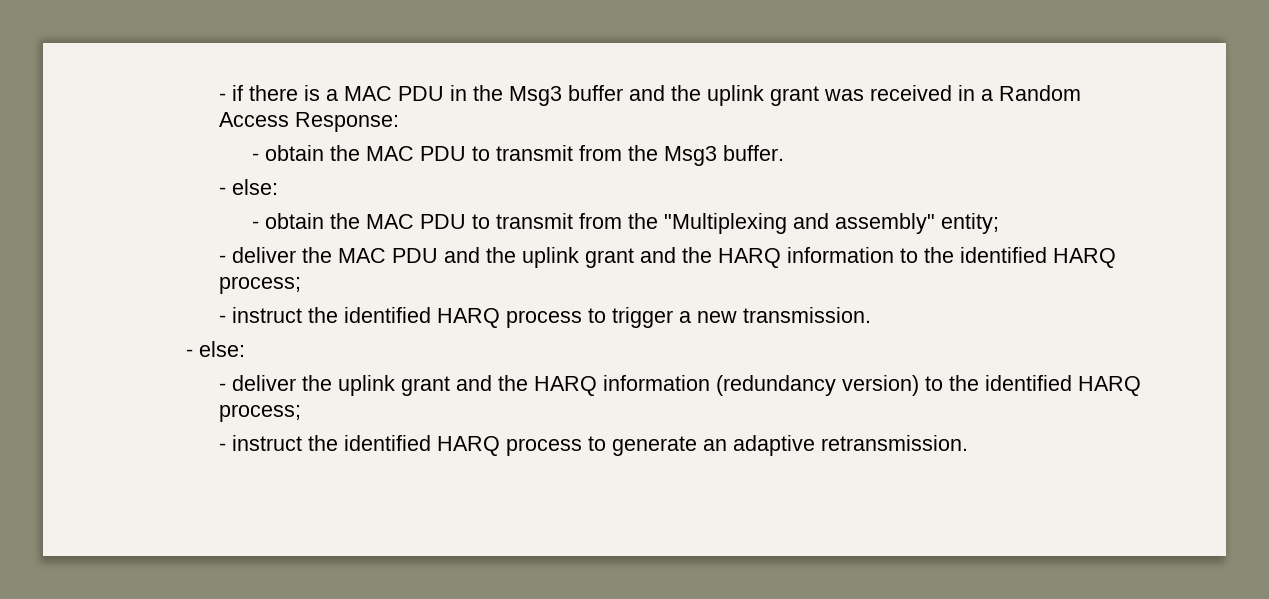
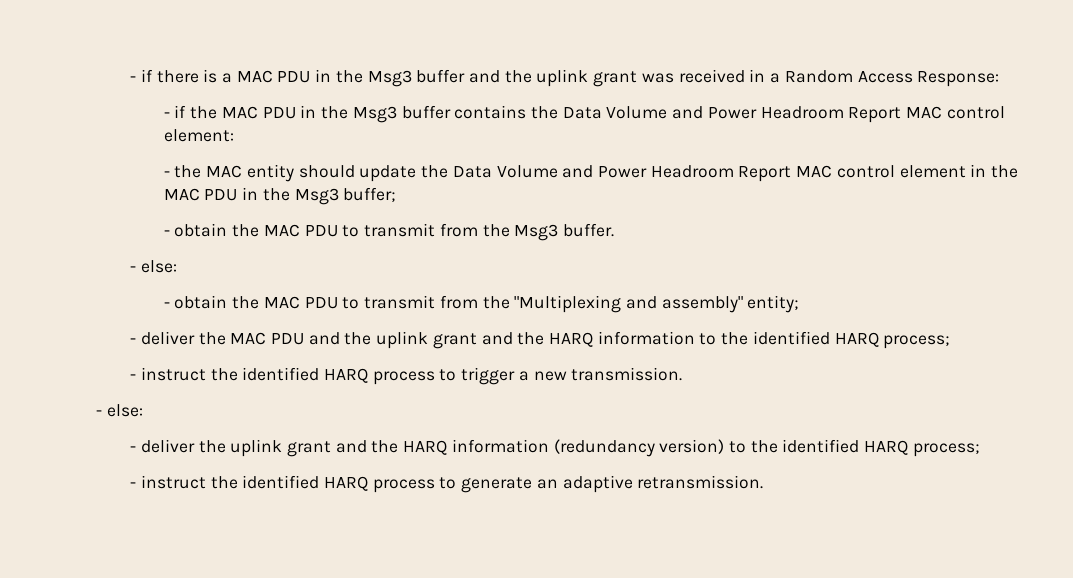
+ - if the MAC PDU in the Msg3 buffer contains the Data Volume and Power Headroom Report MAC control element:
+ - the MAC entity should update the Data Volume and Power Headroom Report MAC control element in the MAC PDU in the Msg3 buffer;

